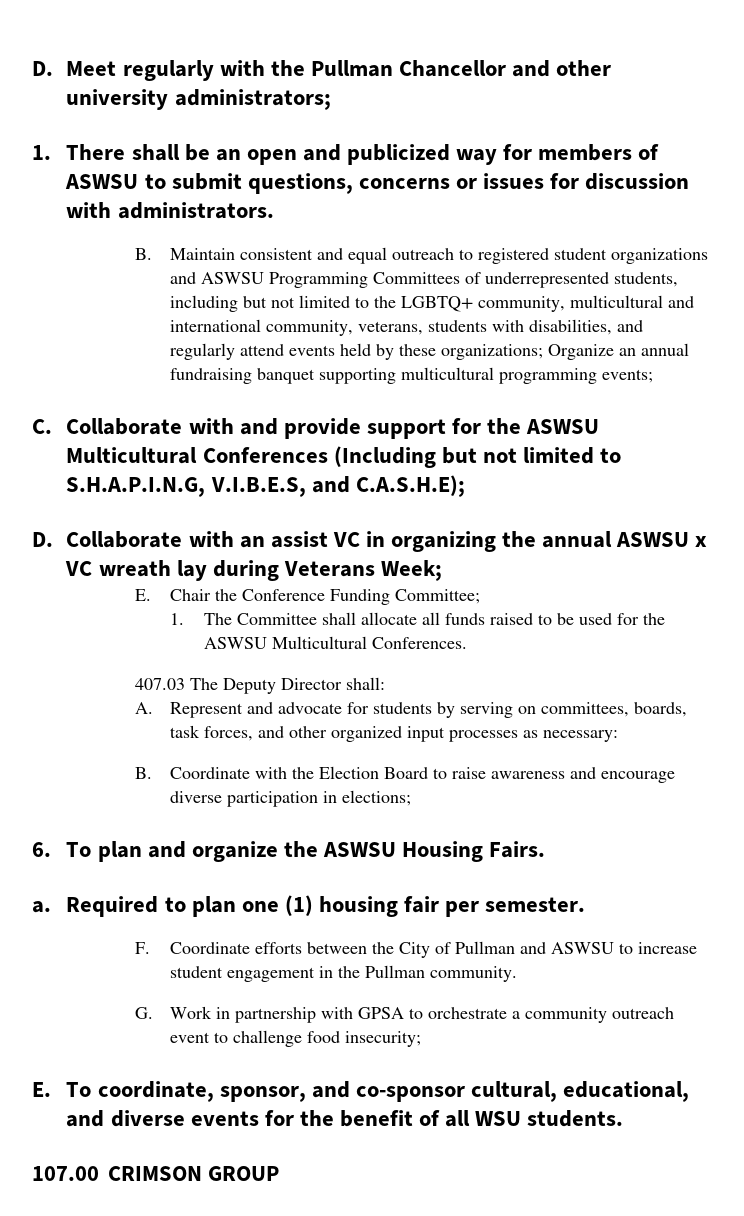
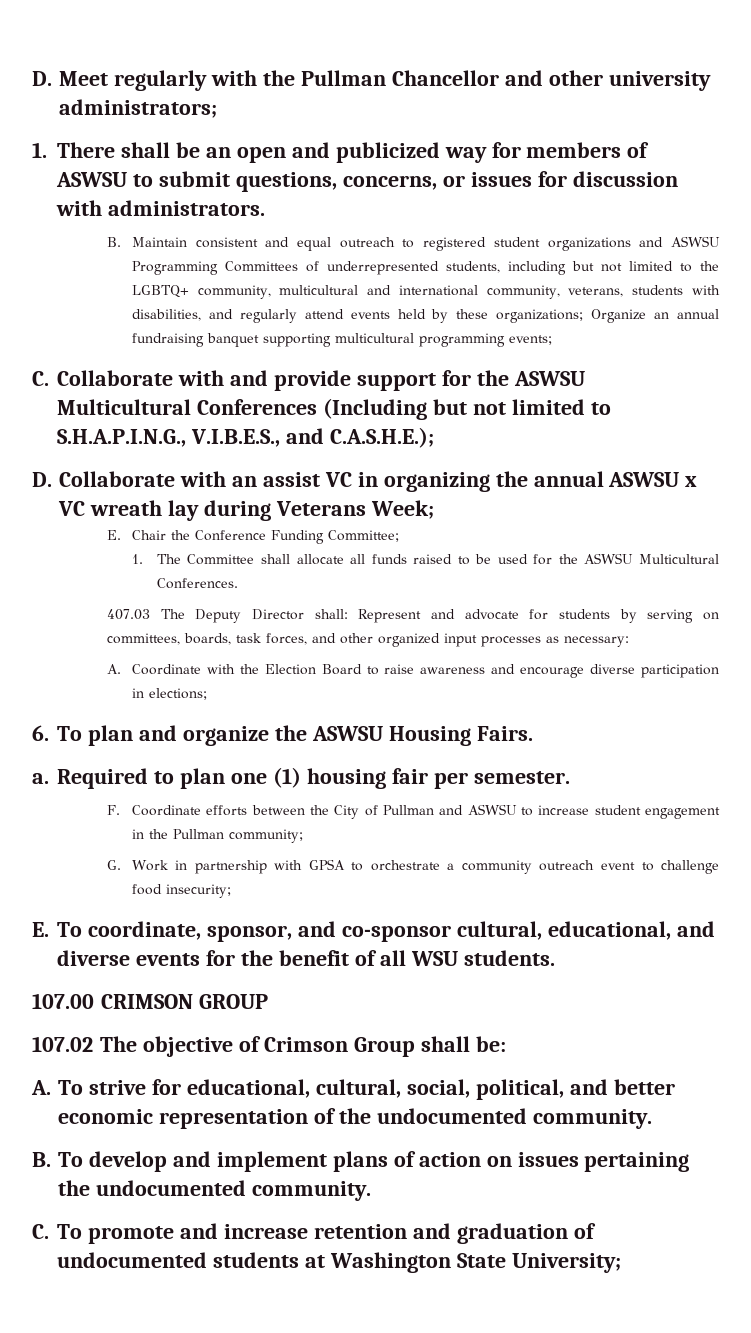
- 1. There shall be an open and publicized way for members of ASWSU to submit questions, concerns or issues for discussion with administrators.
+ 1. There shall be an open and publicized way for members of ASWSU to submit questions, concerns, or issues for discussion with administrators.
- C. Collaborate with and provide support for the ASWSU Multicultural Conferences (Including but not limited to S.H.A.P.I.N.G, V.I.B.E.S, and C.A.S.H.E);
+ C. Collaborate with and provide support for the ASWSU Multicultural Conferences (Including but not limited to S.H.A.P.I.N.G., V.I.B.E.S., and C.A.S.H.E.);
- 407.03 The Deputy Director shall:
- A. Represent and advocate for students by serving on committees, boards, task forces, and other organized input processes as necessary:
+ 407.03 The Deputy Director shall: Represent and advocate for students by serving on committees, boards, task forces, and other organized input processes as necessary:
- B. Coordinate with the Election Board to raise awareness and encourage diverse participation in elections;
+ A. Coordinate with the Election Board to raise awareness and encourage diverse participation in elections;
- F. Coordinate efforts between the City of Pullman and ASWSU to increase student engagement in the Pullman community.
+ F. Coordinate efforts between the City of Pullman and ASWSU to increase student engagement in the Pullman community;
+ 107.02 The objective of Crimson Group shall be:
+ A. To strive for educational, cultural, social, political, and better economic representation of the undocumented community.
+ B. To develop and implement plans of action on issues pertaining the undocumented community.
+ C. To promote and increase retention and graduation of undocumented students at Washington State University;

